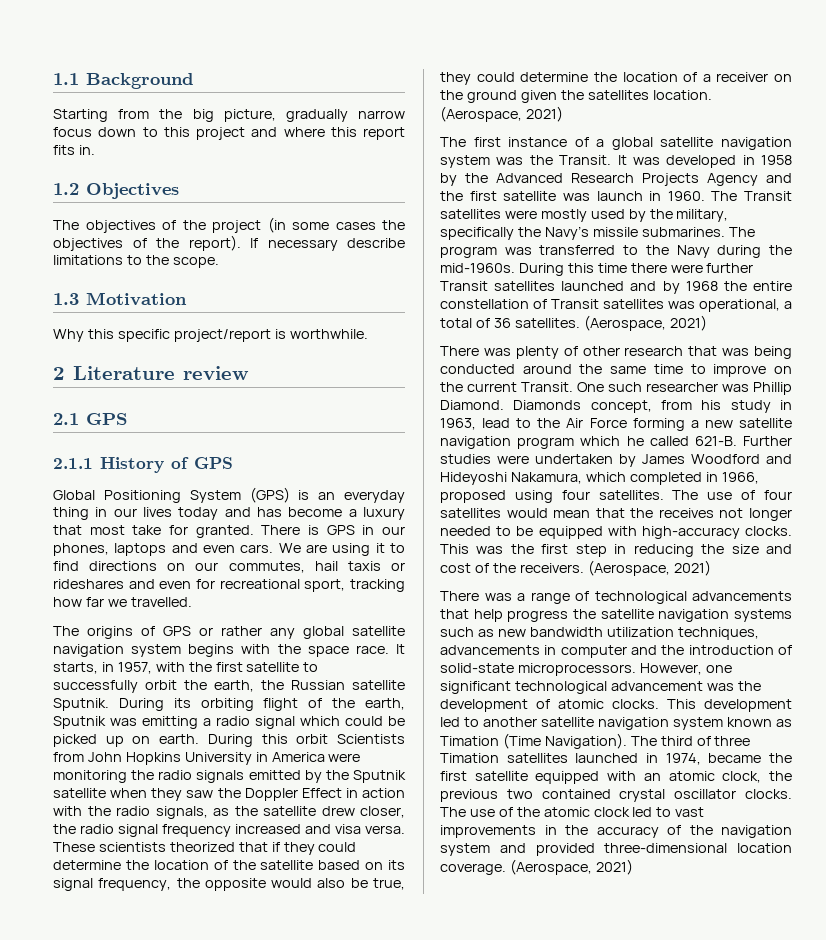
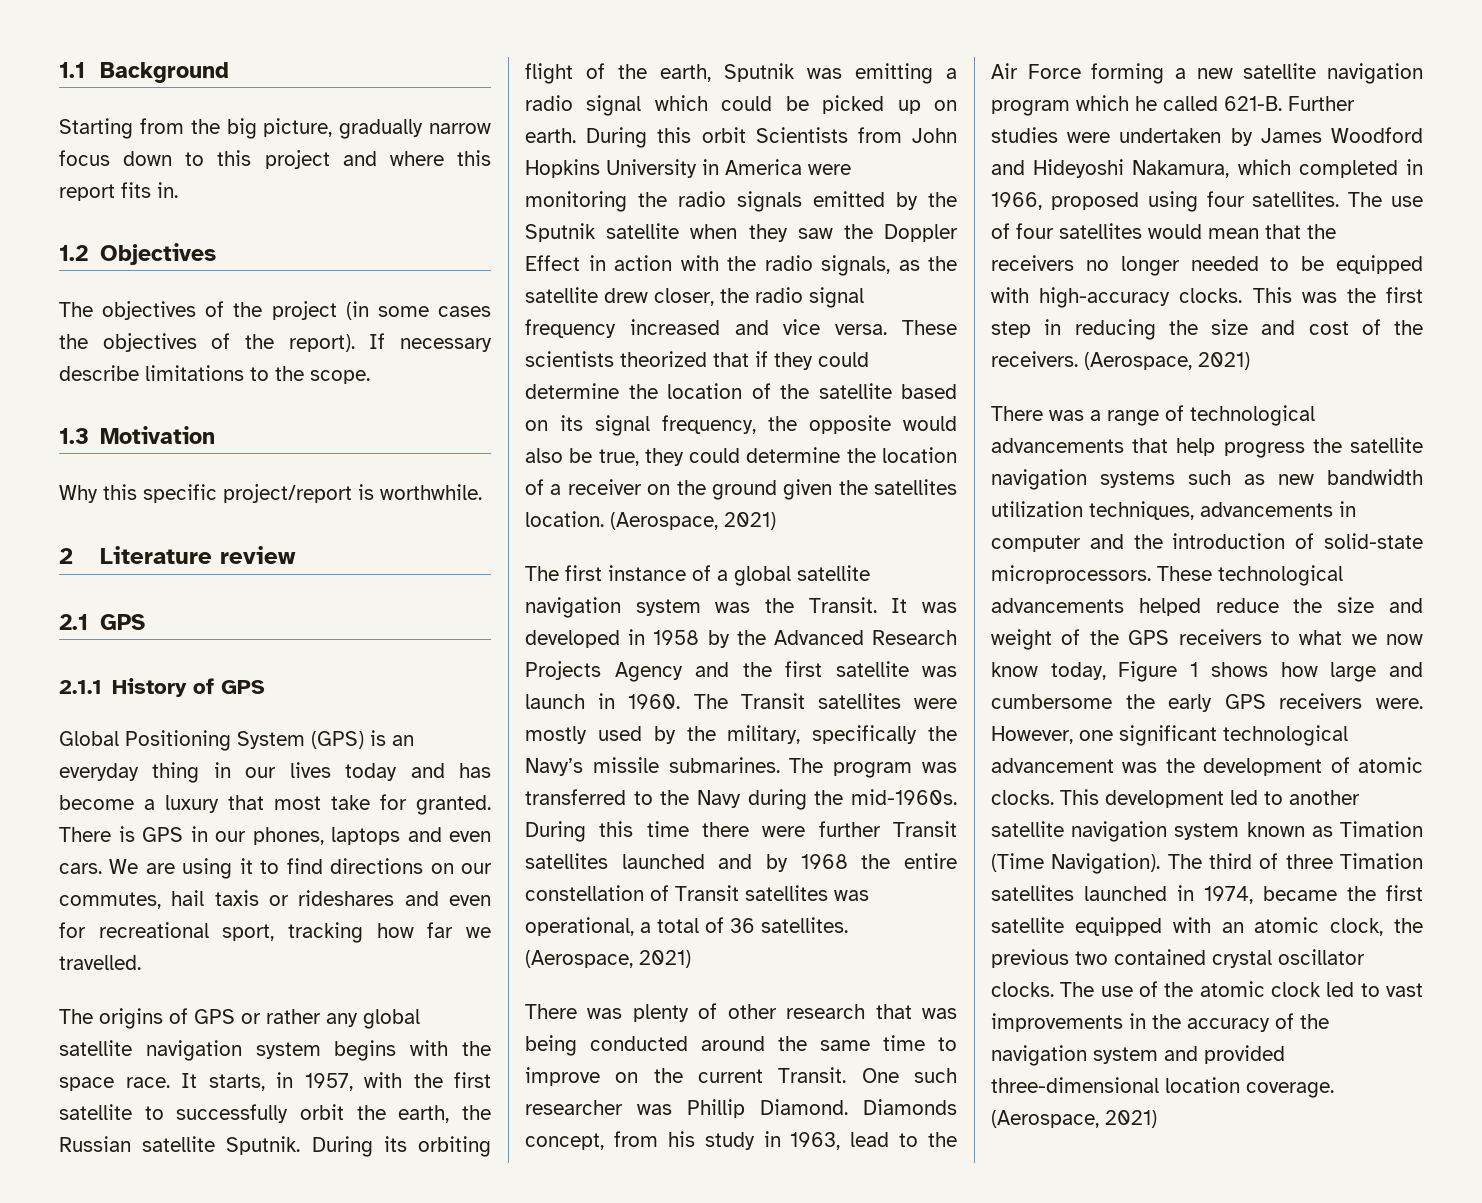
- During this orbit Scientists from John Hopkins University in America were monitoring the radio signals emitted by the Sputnik satellite when they saw the Doppler Effect in action with the radio signals, as the satellite drew closer, the radio signal frequency increased and visa versa.
+ During this orbit Scientists from John Hopkins University in America were monitoring the radio signals emitted by the Sputnik satellite when they saw the Doppler Effect in action with the radio signals, as the satellite drew closer, the radio signal frequency increased and vice versa.
- The use of four satellites would mean that the receives not longer needed to be equipped with high-accuracy clocks.
+ The use of four satellites would mean that the receivers no longer needed to be equipped with high-accuracy clocks.
+ These technological advancements helped reduce the size and weight of the GPS receivers to what we now know today, Figure 1 shows how large and cumbersome the early GPS receivers were.

